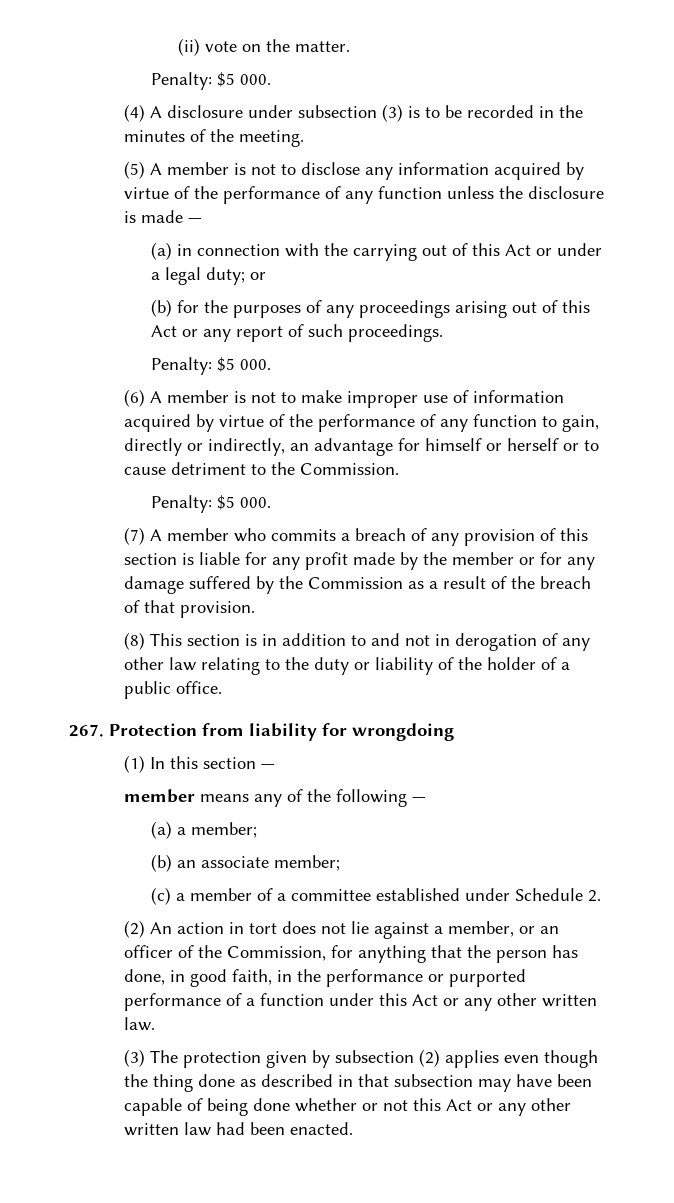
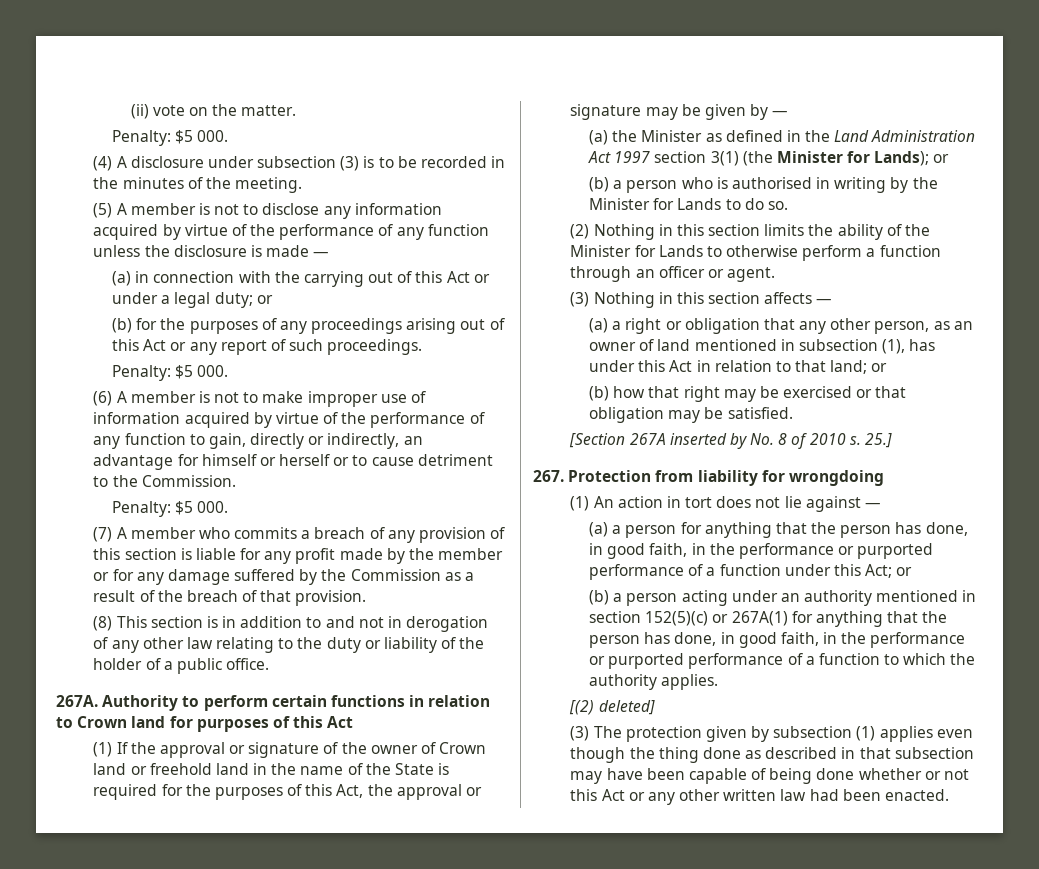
+ 267A. Authority to perform certain functions in relation to Crown land for purposes of this Act
+ (1) If the approval or signature of the owner of Crown land or freehold land in the name of the State is required for the purposes of this Act, the approval or signature may be given by —
+ (a) the Minister as defined in the Land Administration Act 1997 section 3(1) (the Minister for Lands); or
+ (b) a person who is authorised in writing by the Minister for Lands to do so.
+ (2) Nothing in this section limits the ability of the Minister for Lands to otherwise perform a function through an officer or agent.
+ (3) Nothing in this section affects —
+ (a) a right or obligation that any other person, as an owner of land mentioned in subsection (1), has under this Act in relation to that land; or
+ (b) how that right may be exercised or that obligation may be satisfied.
+ [Section 267A inserted by No. 8 of 2010 s. 25.]
- (1) In this section —
- member means any of the following —
- (a) a member;
- (b) an associate member;
- (c) a member of a committee established under Schedule 2.
- (2) An action in tort does not lie against a member, or an officer of the Commission, for anything that the person has done, in good faith, in the performance or purported performance of a function under this Act or any other written law.
+ (1) An action in tort does not lie against —
+ (a) a person for anything that the person has done, in good faith, in the performance or purported performance of a function under this Act; or
+ (b) a person acting under an authority mentioned in section 152(5)(c) or 267A(1) for anything that the person has done, in good faith, in the performance or purported performance of a function to which the authority applies.
+ [(2) deleted]
- (3) The protection given by subsection (2) applies even though the thing done as described in that subsection may have been capable of being done whether or not this Act or any other written law had been enacted.
+ (3) The protection given by subsection (1) applies even though the thing done as described in that subsection may have been capable of being done whether or not this Act or any other written law had been enacted.

